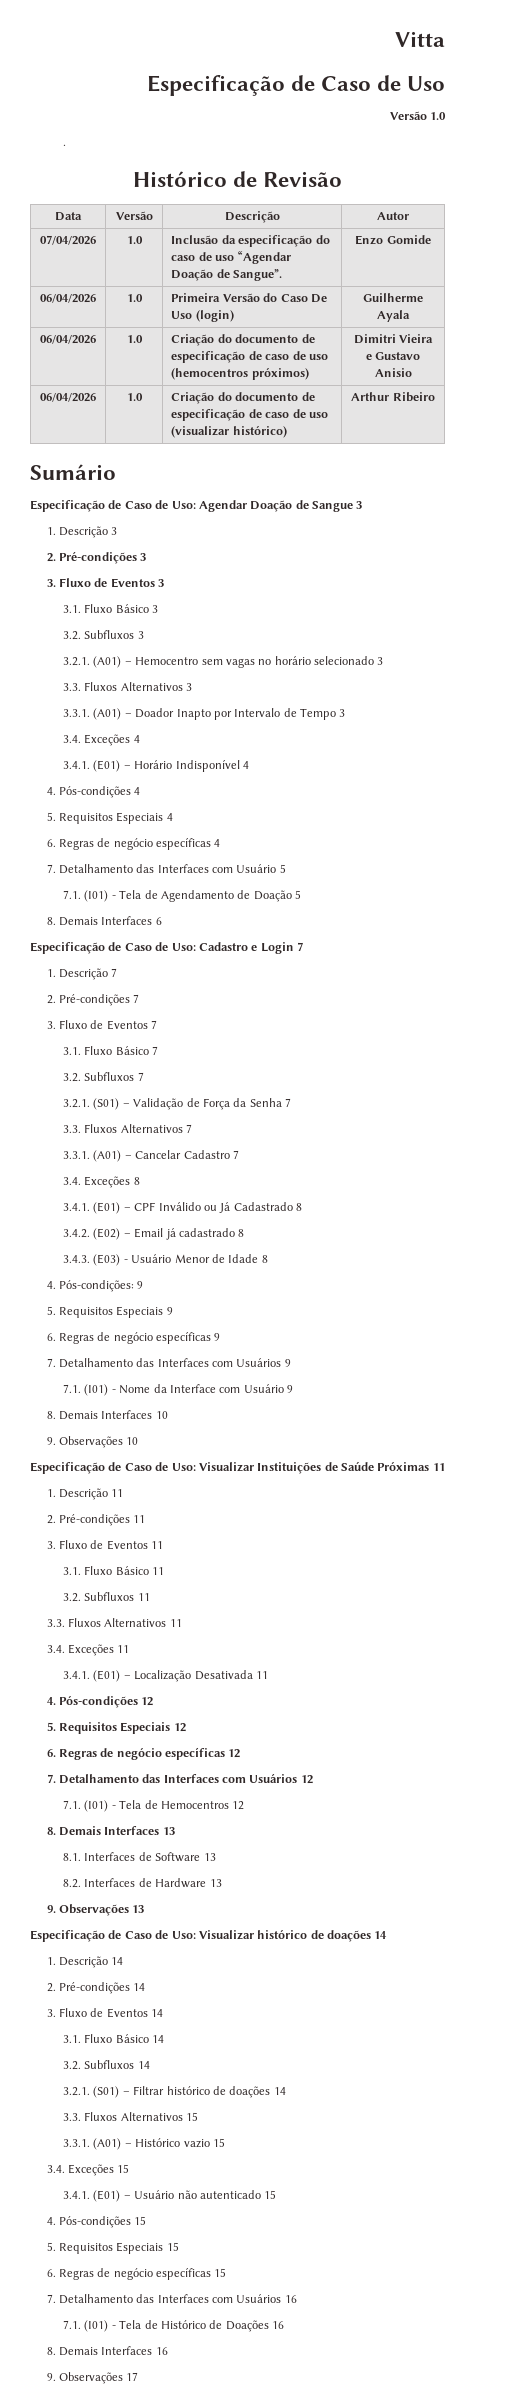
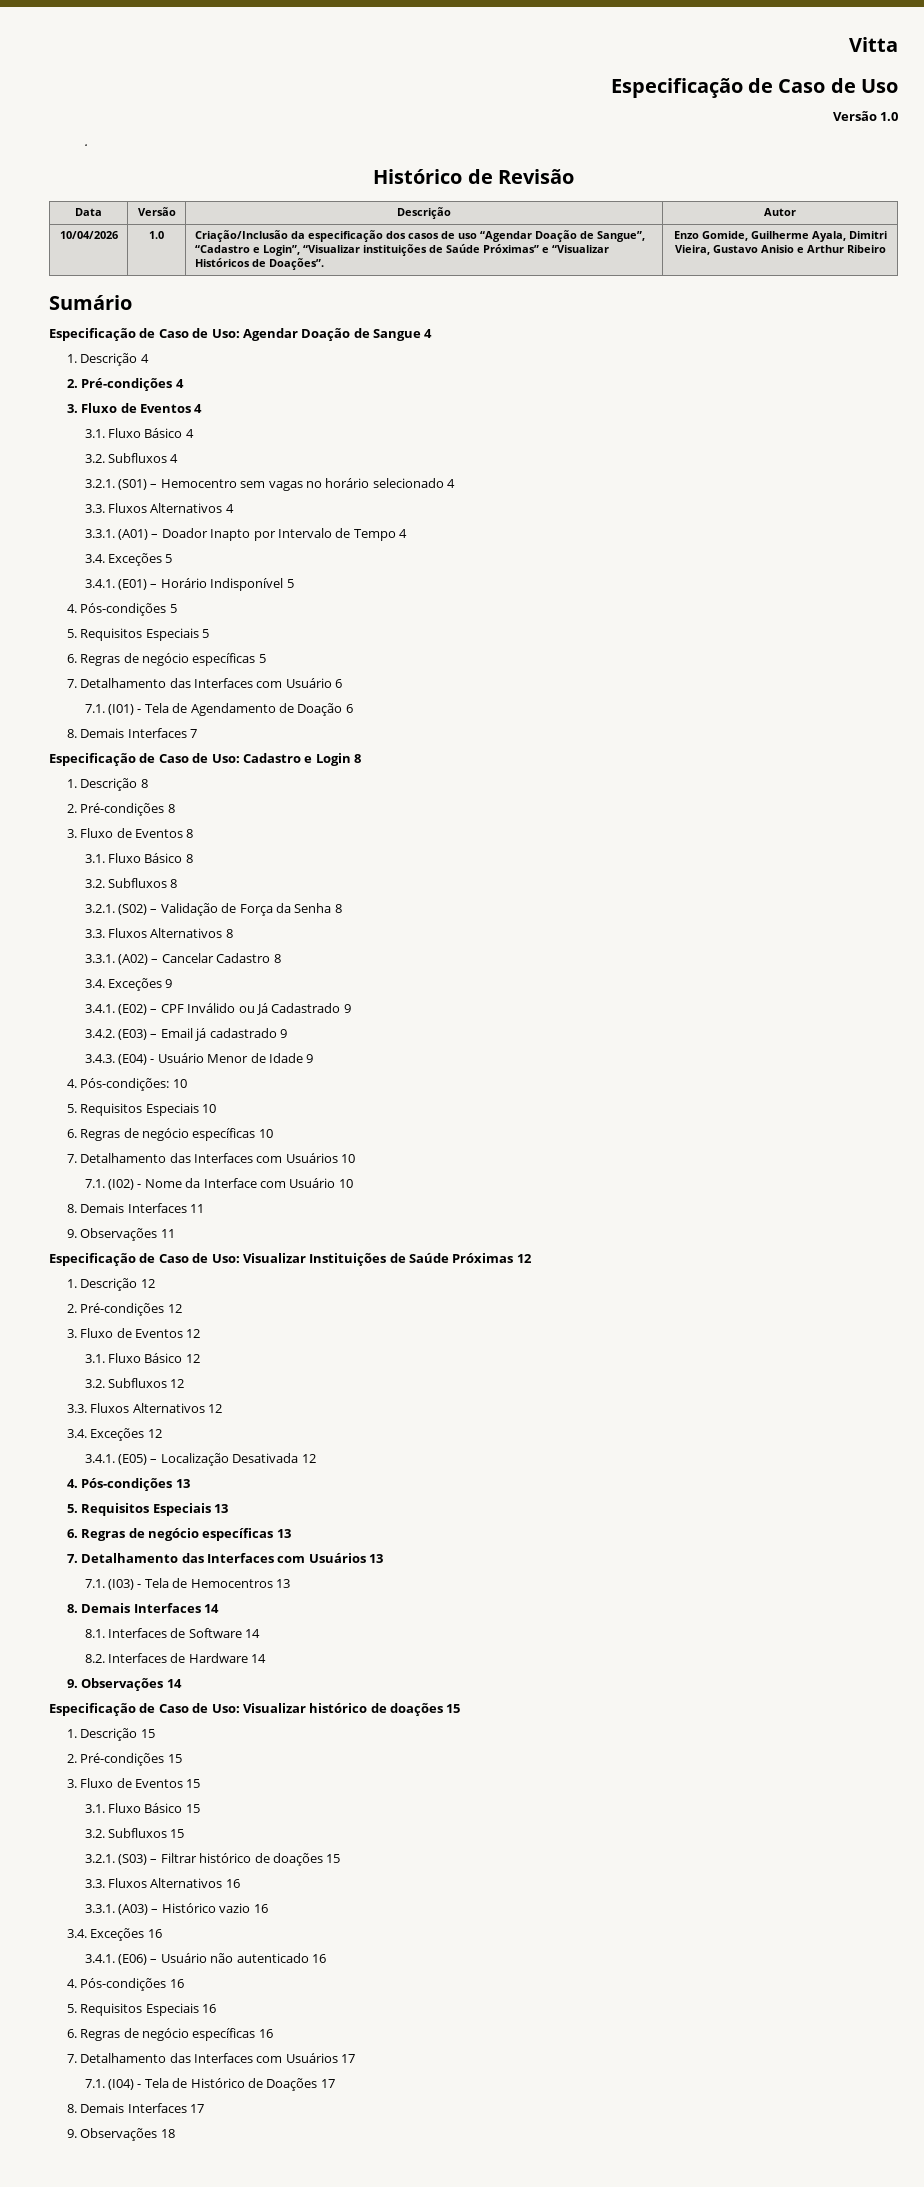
- 07/04/2026 | 1.0 | Inclusão da especificação do caso de uso “Agendar Doação de Sangue”. | Enzo Gomide
- 06/04/2026 | 1.0 | Primeira Versão do Caso De Uso (login) | Guilherme Ayala
- 06/04/2026 | 1.0 | Criação do documento de especificação de caso de uso (hemocentros próximos) | Dimitri Vieira e Gustavo Anisio
- 06/04/2026 | 1.0 | Criação do documento de especificação de caso de uso (visualizar histórico) | Arthur Ribeiro
+ 10/04/2026 | 1.0 | Criação/Inclusão da especificação dos casos de uso “Agendar Doação de Sangue”, “Cadastro e Login”, “Visualizar instituições de Saúde Próximas” e “Visualizar Históricos de Doações”. | Enzo Gomide, Guilherme Ayala, Dimitri Vieira, Gustavo Anisio e Arthur Ribeiro
- Especificação de Caso de Uso: Agendar Doação de Sangue 3
- 1. Descrição 3
- 2. Pré-condições 3
- 3. Fluxo de Eventos 3
- 3.1. Fluxo Básico 3
- 3.2. Subfluxos 3
- 3.2.1. (A01) – Hemocentro sem vagas no horário selecionado 3
- 3.3. Fluxos Alternativos 3
+ Especificação de Caso de Uso: Agendar Doação de Sangue 4
+ 1. Descrição 4
+ 2. Pré-condições 4
+ 3. Fluxo de Eventos 4
+ 3.1. Fluxo Básico 4
+ 3.2. Subfluxos 4
+ 3.2.1. (S01) – Hemocentro sem vagas no horário selecionado 4
+ 3.3. Fluxos Alternativos 4
- 3.3.1. (A01) – Doador Inapto por Intervalo de Tempo 3
- 3.4. Exceções 4
+ 3.3.1. (A01) – Doador Inapto por Intervalo de Tempo 4
+ 3.4. Exceções 5
- 3.4.1. (E01) – Horário Indisponível 4
- 4. Pós-condições 4
- 5. Requisitos Especiais 4
- 6. Regras de negócio específicas 4
+ 3.4.1. (E01) – Horário Indisponível 5
+ 4. Pós-condições 5
+ 5. Requisitos Especiais 5
+ 6. Regras de negócio específicas 5
- 7. Detalhamento das Interfaces com Usuário 5
+ 7. Detalhamento das Interfaces com Usuário 6
- 7.1. (I01) - Tela de Agendamento de Doação 5
- 8. Demais Interfaces 6
+ 7.1. (I01) - Tela de Agendamento de Doação 6
+ 8. Demais Interfaces 7
- Especificação de Caso de Uso: Cadastro e Login 7
- 1. Descrição 7
- 2. Pré-condições 7
- 3. Fluxo de Eventos 7
- 3.1. Fluxo Básico 7
- 3.2. Subfluxos 7
- 3.2.1. (S01) – Validação de Força da Senha 7
- 3.3. Fluxos Alternativos 7
- 3.3.1. (A01) – Cancelar Cadastro 7
- 3.4. Exceções 8
- 3.4.1. (E01) – CPF Inválido ou Já Cadastrado 8
+ Especificação de Caso de Uso: Cadastro e Login 8
+ 1. Descrição 8
+ 2. Pré-condições 8
+ 3. Fluxo de Eventos 8
+ 3.1. Fluxo Básico 8
+ 3.2. Subfluxos 8
+ 3.2.1. (S02) – Validação de Força da Senha 8
+ 3.3. Fluxos Alternativos 8
+ 3.3.1. (A02) – Cancelar Cadastro 8
+ 3.4. Exceções 9
+ 3.4.1. (E02) – CPF Inválido ou Já Cadastrado 9
- 3.4.2. (E02) – Email já cadastrado 8
+ 3.4.2. (E03) – Email já cadastrado 9
- 3.4.3. (E03) - Usuário Menor de Idade 8
+ 3.4.3. (E04) - Usuário Menor de Idade 9
- 4. Pós-condições: 9
- 5. Requisitos Especiais 9
- 6. Regras de negócio específicas 9
- 7. Detalhamento das Interfaces com Usuários 9
- 7.1. (I01) - Nome da Interface com Usuário 9
- 8. Demais Interfaces 10
- 9. Observações 10
+ 4. Pós-condições: 10
+ 5. Requisitos Especiais 10
+ 6. Regras de negócio específicas 10
+ 7. Detalhamento das Interfaces com Usuários 10
+ 7.1. (I02) - Nome da Interface com Usuário 10
+ 8. Demais Interfaces 11
+ 9. Observações 11
- Especificação de Caso de Uso: Visualizar Instituições de Saúde Próximas 11
- 1. Descrição 11
- 2. Pré-condições 11
- 3. Fluxo de Eventos 11
- 3.1. Fluxo Básico 11
- 3.2. Subfluxos 11
- 3.3. Fluxos Alternativos 11
- 3.4. Exceções 11
- 3.4.1. (E01) – Localização Desativada 11
- 4. Pós-condições 12
- 5. Requisitos Especiais 12
- 6. Regras de negócio específicas 12
- 7. Detalhamento das Interfaces com Usuários 12
- 7.1. (I01) - Tela de Hemocentros 12
- 8. Demais Interfaces 13
+ Especificação de Caso de Uso: Visualizar Instituições de Saúde Próximas 12
+ 1. Descrição 12
+ 2. Pré-condições 12
+ 3. Fluxo de Eventos 12
+ 3.1. Fluxo Básico 12
+ 3.2. Subfluxos 12
+ 3.3. Fluxos Alternativos 12
+ 3.4. Exceções 12
+ 3.4.1. (E05) – Localização Desativada 12
+ 4. Pós-condições 13
+ 5. Requisitos Especiais 13
+ 6. Regras de negócio específicas 13
+ 7. Detalhamento das Interfaces com Usuários 13
+ 7.1. (I03) - Tela de Hemocentros 13
+ 8. Demais Interfaces 14
- 8.1. Interfaces de Software 13
+ 8.1. Interfaces de Software 14
- 8.2. Interfaces de Hardware 13
- 9. Observações 13
+ 8.2. Interfaces de Hardware 14
+ 9. Observações 14
- Especificação de Caso de Uso: Visualizar histórico de doações 14
- 1. Descrição 14
- 2. Pré-condições 14
- 3. Fluxo de Eventos 14
- 3.1. Fluxo Básico 14
- 3.2. Subfluxos 14
- 3.2.1. (S01) – Filtrar histórico de doações 14
- 3.3. Fluxos Alternativos 15
- 3.3.1. (A01) – Histórico vazio 15
- 3.4. Exceções 15
- 3.4.1. (E01) – Usuário não autenticado 15
- 4. Pós-condições 15
- 5. Requisitos Especiais 15
- 6. Regras de negócio específicas 15
- 7. Detalhamento das Interfaces com Usuários 16
- 7.1. (I01) - Tela de Histórico de Doações 16
- 8. Demais Interfaces 16
- 9. Observações 17
+ Especificação de Caso de Uso: Visualizar histórico de doações 15
+ 1. Descrição 15
+ 2. Pré-condições 15
+ 3. Fluxo de Eventos 15
+ 3.1. Fluxo Básico 15
+ 3.2. Subfluxos 15
+ 3.2.1. (S03) – Filtrar histórico de doações 15
+ 3.3. Fluxos Alternativos 16
+ 3.3.1. (A03) – Histórico vazio 16
+ 3.4. Exceções 16
+ 3.4.1. (E06) – Usuário não autenticado 16
+ 4. Pós-condições 16
+ 5. Requisitos Especiais 16
+ 6. Regras de negócio específicas 16
+ 7. Detalhamento das Interfaces com Usuários 17
+ 7.1. (I04) - Tela de Histórico de Doações 17
+ 8. Demais Interfaces 17
+ 9. Observações 18

